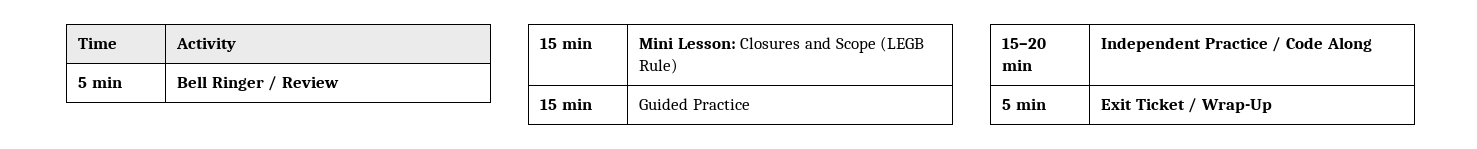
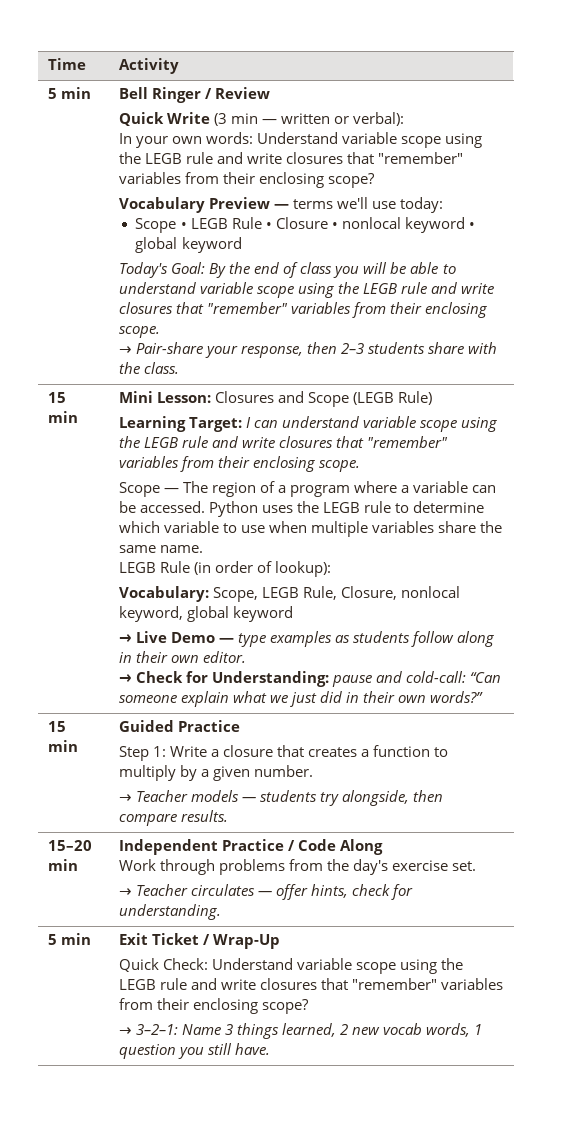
+ Quick Write (3 min — written or verbal):
+ In your own words: Understand variable scope using the LEGB rule and write closures that "remember" variables from their enclosing scope?
+ Vocabulary Preview — terms we'll use today:
+ Scope • LEGB Rule • Closure • nonlocal keyword • global keyword
+ Today's Goal: By the end of class you will be able to understand variable scope using the LEGB rule and write closures that "remember" variables from their enclosing scope.
+ → Pair-share your response, then 2–3 students share with the class.
+ Learning Target: I can understand variable scope using the LEGB rule and write closures that "remember" variables from their enclosing scope.
+ Scope — The region of a program where a variable can be accessed. Python uses the LEGB rule to determine which variable to use when multiple variables share the same name.
+ LEGB Rule (in order of lookup):
+ Vocabulary: Scope, LEGB Rule, Closure, nonlocal keyword, global keyword
+ → Live Demo — type examples as students follow along in their own editor.
+ → Check for Understanding: pause and cold-call: “Can someone explain what we just did in their own words?”
  15 min | Guided Practice
+ Step 1: Write a closure that creates a function to multiply by a given number.
+ → Teacher models — students try alongside, then compare results.
  15–20 min | Independent Practice / Code Along
+ Work through problems from the day's exercise set.
+ → Teacher circulates — offer hints, check for understanding.
  5 min | Exit Ticket / Wrap-Up
+ Quick Check: Understand variable scope using the LEGB rule and write closures that "remember" variables from their enclosing scope?
+ → 3–2–1: Name 3 things learned, 2 new vocab words, 1 question you still have.

